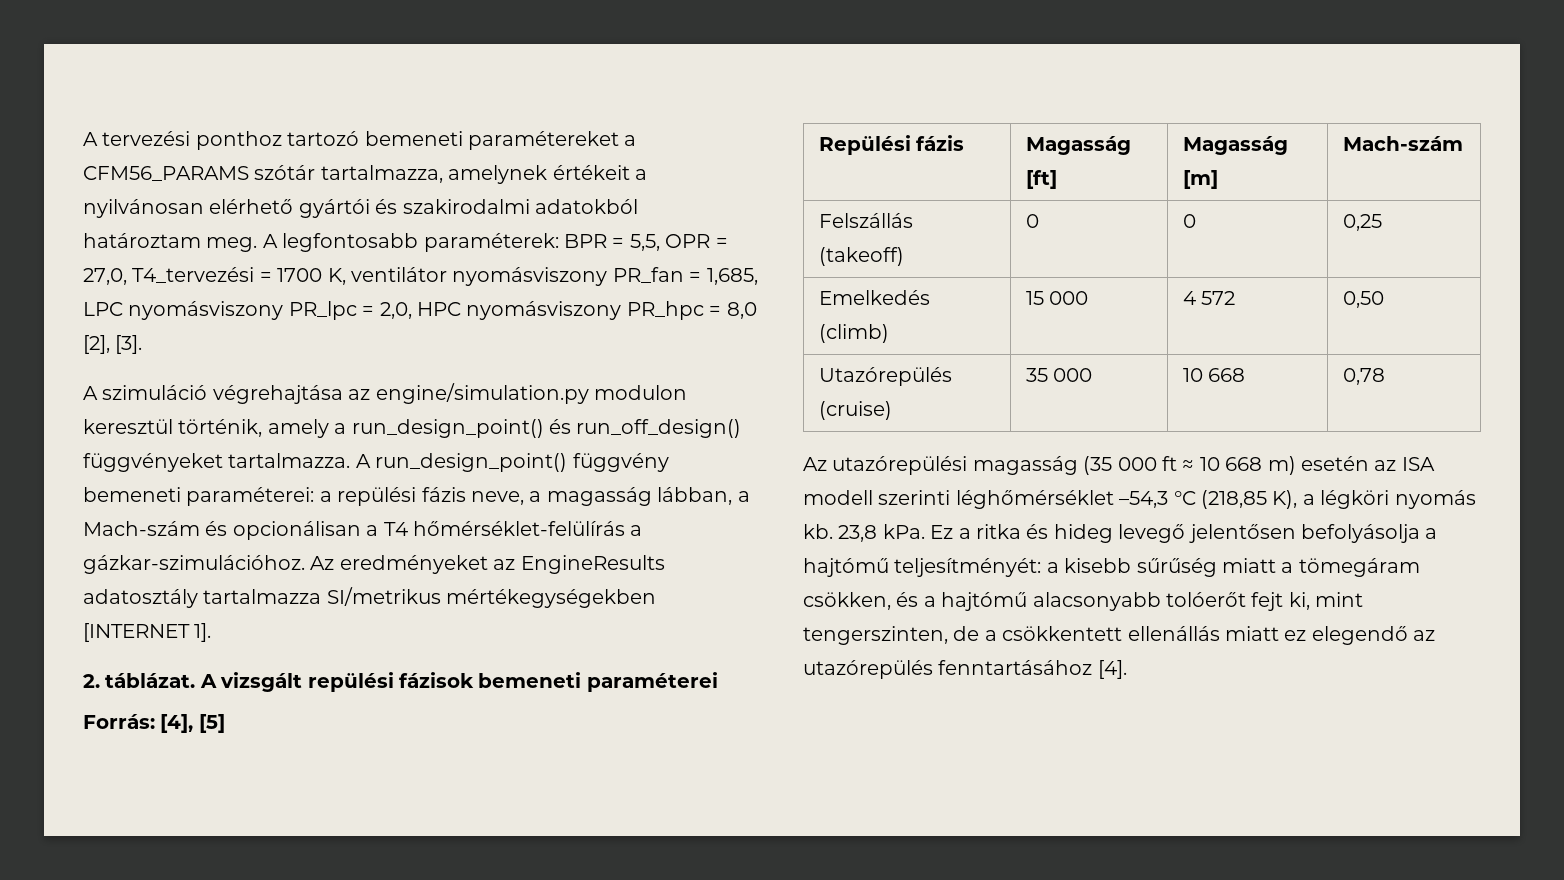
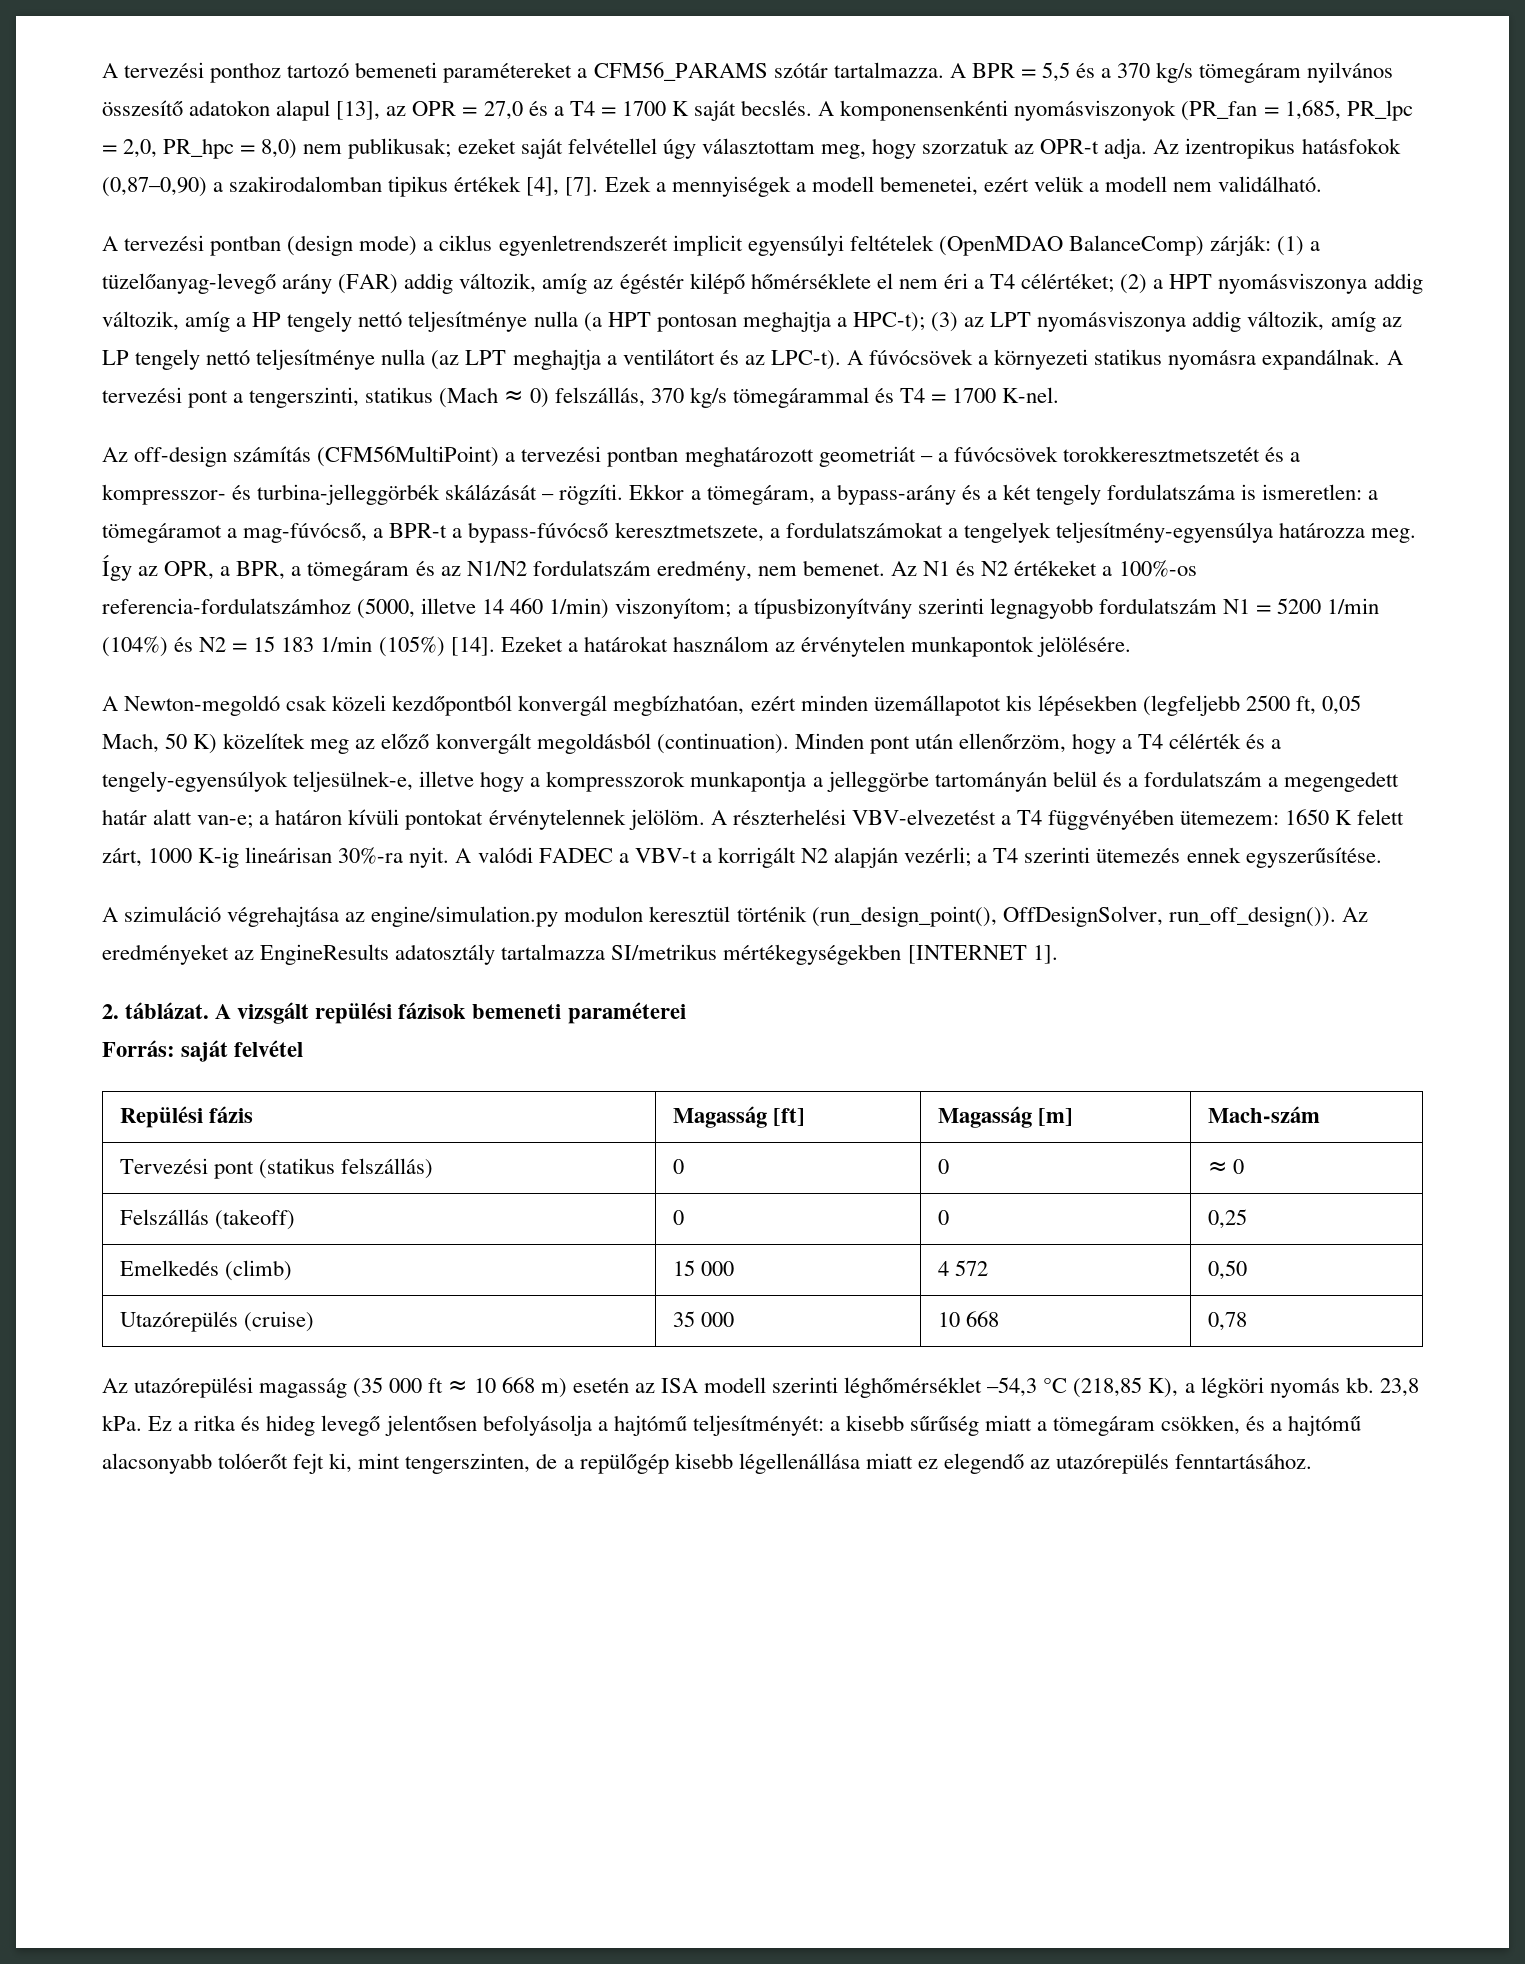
- A tervezési ponthoz tartozó bemeneti paramétereket a CFM56_PARAMS szótár tartalmazza, amelynek értékeit a nyilvánosan elérhető gyártói és szakirodalmi adatokból határoztam meg. A legfontosabb paraméterek: BPR = 5,5, OPR = 27,0, T4_tervezési = 1700 K, ventilátor nyomásviszony PR_fan = 1,685, LPC nyomásviszony PR_lpc = 2,0, HPC nyomásviszony PR_hpc = 8,0 [2], [3].
+ A tervezési ponthoz tartozó bemeneti paramétereket a CFM56_PARAMS szótár tartalmazza. A BPR = 5,5 és a 370 kg/s tömegáram nyilvános összesítő adatokon alapul [13], az OPR = 27,0 és a T4 = 1700 K saját becslés. A komponensenkénti nyomásviszonyok (PR_fan = 1,685, PR_lpc = 2,0, PR_hpc = 8,0) nem publikusak; ezeket saját felvétellel úgy választottam meg, hogy szorzatuk az OPR-t adja. Az izentropikus hatásfokok (0,87–0,90) a szakirodalomban tipikus értékek [4], [7]. Ezek a mennyiségek a modell bemenetei, ezért velük a modell nem validálható.
+ A tervezési pontban (design mode) a ciklus egyenletrendszerét implicit egyensúlyi feltételek (OpenMDAO BalanceComp) zárják: (1) a tüzelőanyag-levegő arány (FAR) addig változik, amíg az égéstér kilépő hőmérséklete el nem éri a T4 célértéket; (2) a HPT nyomásviszonya addig változik, amíg a HP tengely nettó teljesítménye nulla (a HPT pontosan meghajtja a HPC-t); (3) az LPT nyomásviszonya addig változik, amíg az LP tengely nettó teljesítménye nulla (az LPT meghajtja a ventilátort és az LPC-t). A fúvócsövek a környezeti statikus nyomásra expandálnak. A tervezési pont a tengerszinti, statikus (Mach ≈ 0) felszállás, 370 kg/s tömegárammal és T4 = 1700 K-nel.
+ Az off-design számítás (CFM56MultiPoint) a tervezési pontban meghatározott geometriát – a fúvócsövek torokkeresztmetszetét és a kompresszor- és turbina-jelleggörbék skálázását – rögzíti. Ekkor a tömegáram, a bypass-arány és a két tengely fordulatszáma is ismeretlen: a tömegáramot a mag-fúvócső, a BPR-t a bypass-fúvócső keresztmetszete, a fordulatszámokat a tengelyek teljesítmény-egyensúlya határozza meg. Így az OPR, a BPR, a tömegáram és az N1/N2 fordulatszám eredmény, nem bemenet. Az N1 és N2 értékeket a 100%-os referencia-fordulatszámhoz (5000, illetve 14 460 1/min) viszonyítom; a típusbizonyítvány szerinti legnagyobb fordulatszám N1 = 5200 1/min (104%) és N2 = 15 183 1/min (105%) [14]. Ezeket a határokat használom az érvénytelen munkapontok jelölésére.
+ A Newton-megoldó csak közeli kezdőpontból konvergál megbízhatóan, ezért minden üzemállapotot kis lépésekben (legfeljebb 2500 ft, 0,05 Mach, 50 K) közelítek meg az előző konvergált megoldásból (continuation). Minden pont után ellenőrzöm, hogy a T4 célérték és a tengely-egyensúlyok teljesülnek-e, illetve hogy a kompresszorok munkapontja a jelleggörbe tartományán belül és a fordulatszám a megengedett határ alatt van-e; a határon kívüli pontokat érvénytelennek jelölöm. A részterhelési VBV-elvezetést a T4 függvényében ütemezem: 1650 K felett zárt, 1000 K-ig lineárisan 30%-ra nyit. A valódi FADEC a VBV-t a korrigált N2 alapján vezérli; a T4 szerinti ütemezés ennek egyszerűsítése.
- A szimuláció végrehajtása az engine/simulation.py modulon keresztül történik, amely a run_design_point() és run_off_design() függvényeket tartalmazza. A run_design_point() függvény bemeneti paraméterei: a repülési fázis neve, a magasság lábban, a Mach-szám és opcionálisan a T4 hőmérséklet-felülírás a gázkar-szimulációhoz.
+ A szimuláció végrehajtása az engine/simulation.py modulon keresztül történik (run_design_point(), OffDesignSolver, run_off_design()).
- Forrás: [4], [5]
+ Forrás: saját felvétel
+ Tervezési pont (statikus felszállás) | 0 | 0 | ≈ 0
- Ez a ritka és hideg levegő jelentősen befolyásolja a hajtómű teljesítményét: a kisebb sűrűség miatt a tömegáram csökken, és a hajtómű alacsonyabb tolóerőt fejt ki, mint tengerszinten, de a csökkentett ellenállás miatt ez elegendő az utazórepülés fenntartásához [4].
+ Ez a ritka és hideg levegő jelentősen befolyásolja a hajtómű teljesítményét: a kisebb sűrűség miatt a tömegáram csökken, és a hajtómű alacsonyabb tolóerőt fejt ki, mint tengerszinten, de a repülőgép kisebb légellenállása miatt ez elegendő az utazórepülés fenntartásához.

